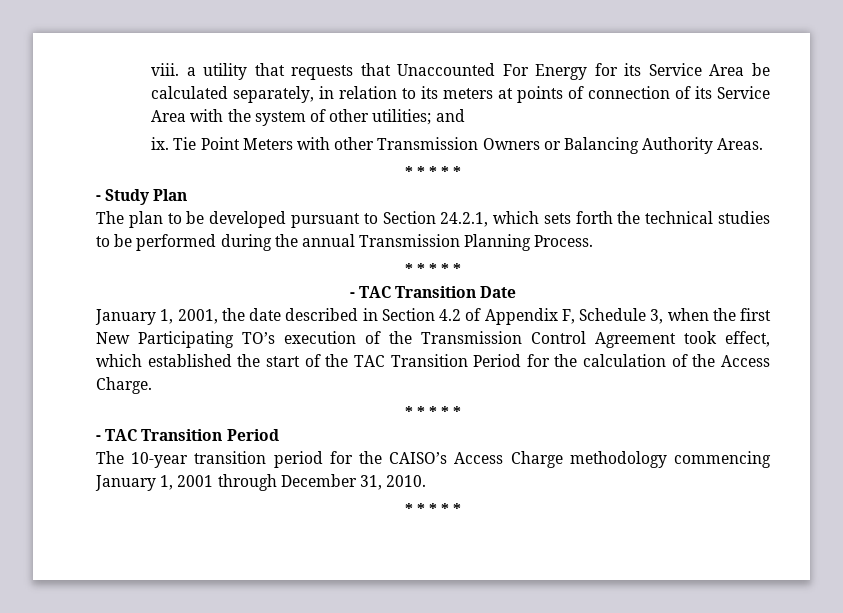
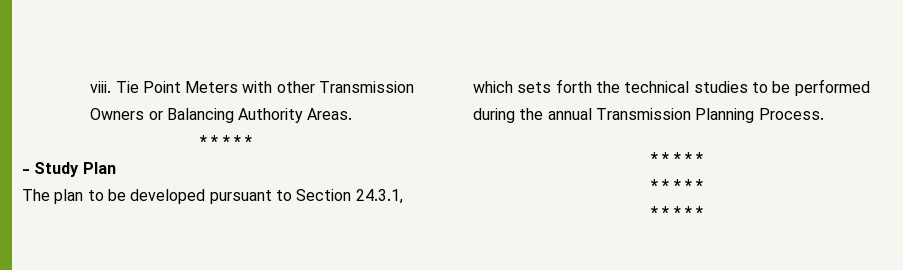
- viii. a utility that requests that Unaccounted For Energy for its Service Area be calculated separately, in relation to its meters at points of connection of its Service Area with the system of other utilities; and
- ix.
+ viii.
- The plan to be developed pursuant to Section 24.2.1, which sets forth the technical studies to be performed during the annual Transmission Planning Process.
+ The plan to be developed pursuant to Section 24.3.1, which sets forth the technical studies to be performed during the annual Transmission Planning Process.
  * * * * *
- - TAC Transition Date
- January 1, 2001, the date described in Section 4.2 of Appendix F, Schedule 3, when the first New Participating TO’s execution of the Transmission Control Agreement took effect, which established the start of the TAC Transition Period for the calculation of the Access Charge.
  * * * * *
- - TAC Transition Period
- The 10-year transition period for the CAISO’s Access Charge methodology commencing January 1, 2001 through December 31, 2010.

